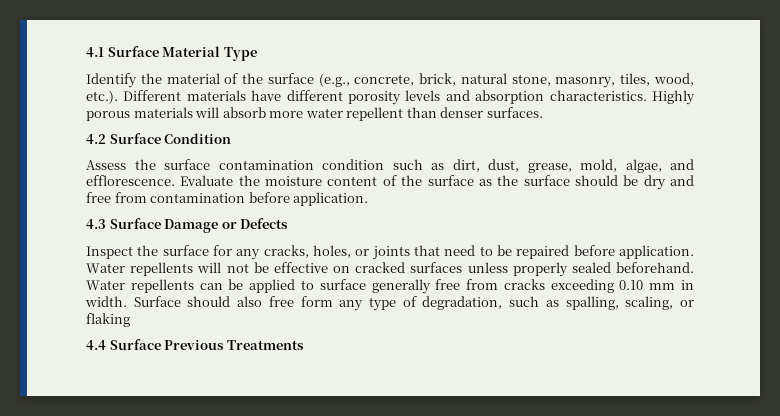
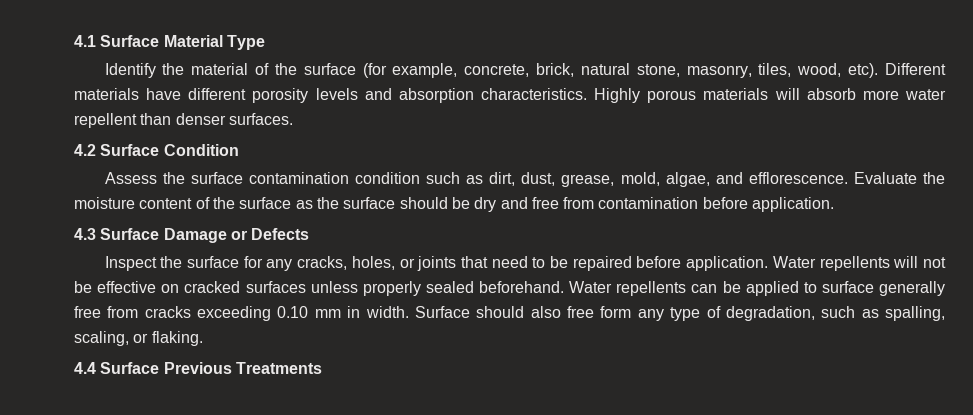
- Identify the material of the surface (e.g., concrete, brick, natural stone, masonry, tiles, wood, etc.). Different materials have different porosity levels and absorption characteristics.
+ Identify the material of the surface (for example, concrete, brick, natural stone, masonry, tiles, wood, etc). Different materials have different porosity levels and absorption characteristics.
- Surface should also free form any type of degradation, such as spalling, scaling, or flaking
+ Surface should also free form any type of degradation, such as spalling, scaling, or flaking.

